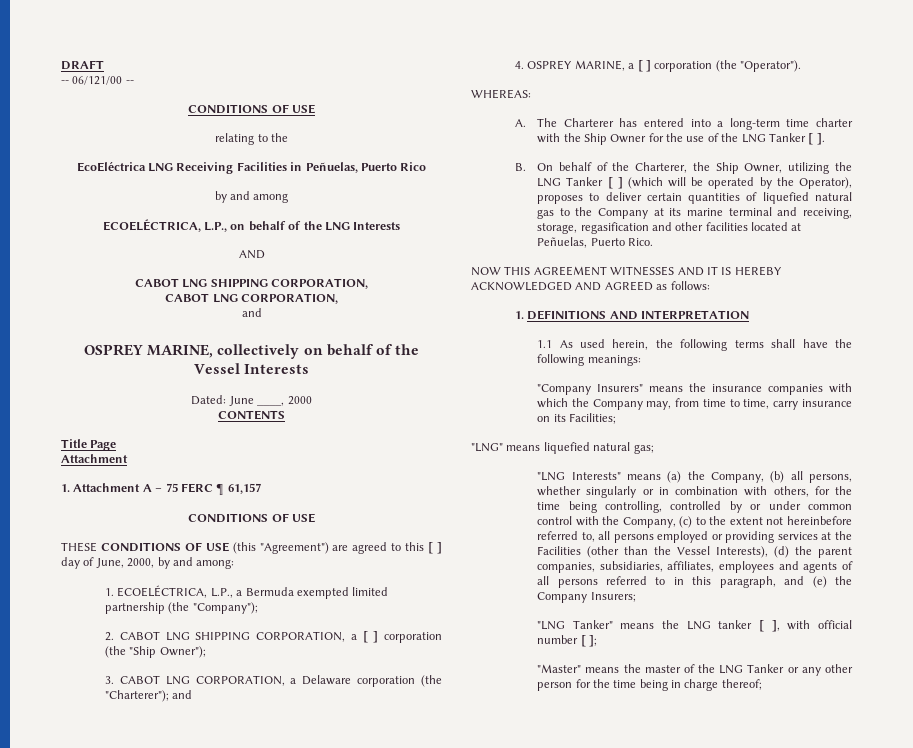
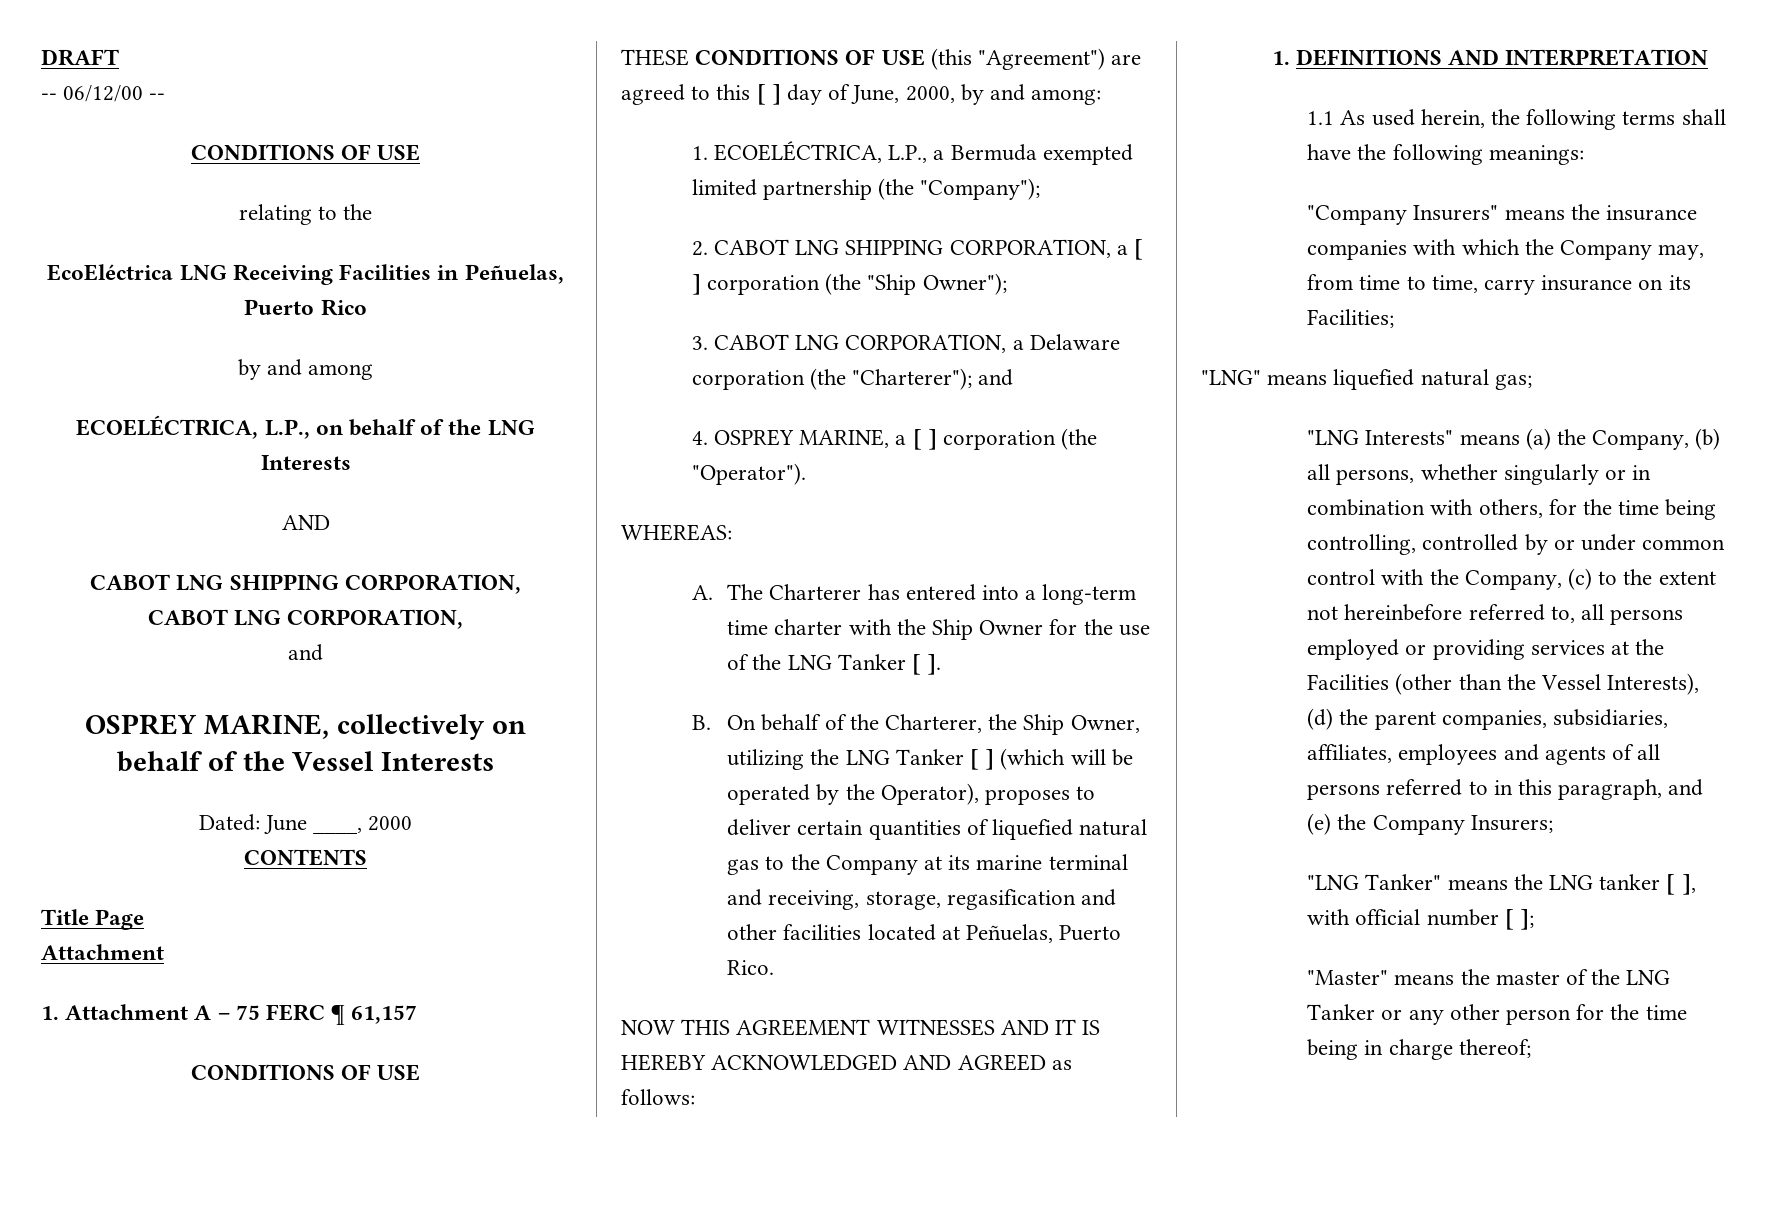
- -- 06/121/00 --
+ -- 06/12/00 --

